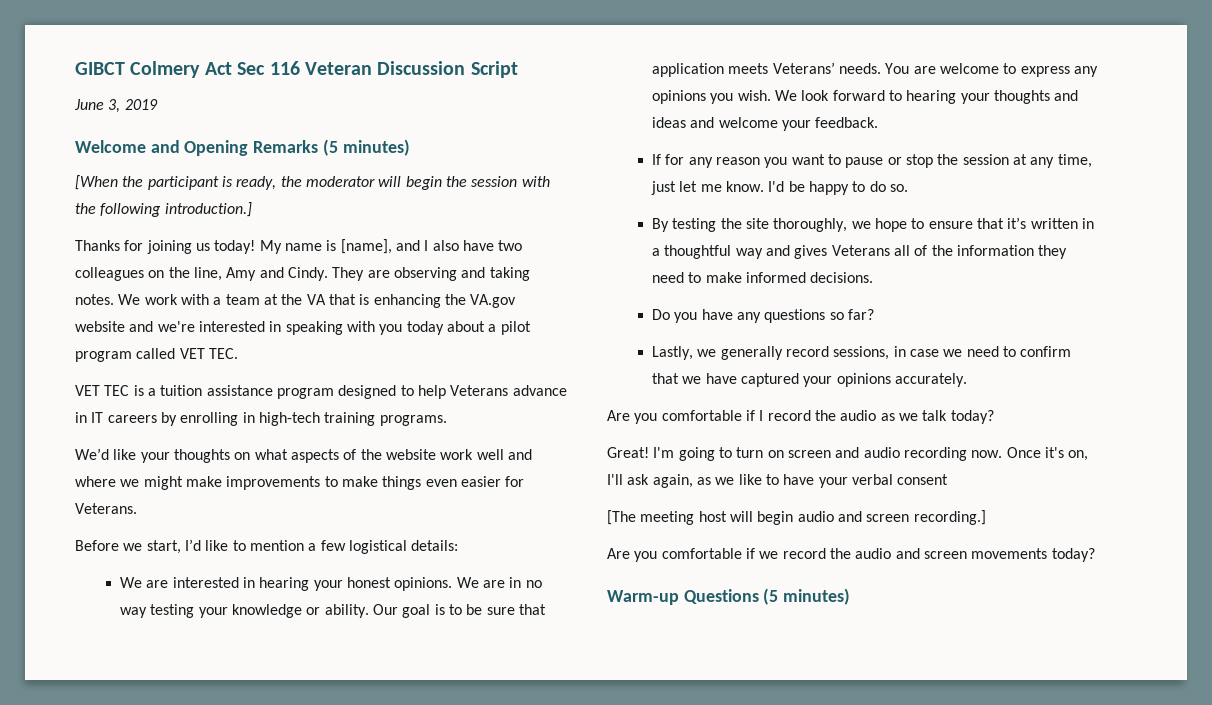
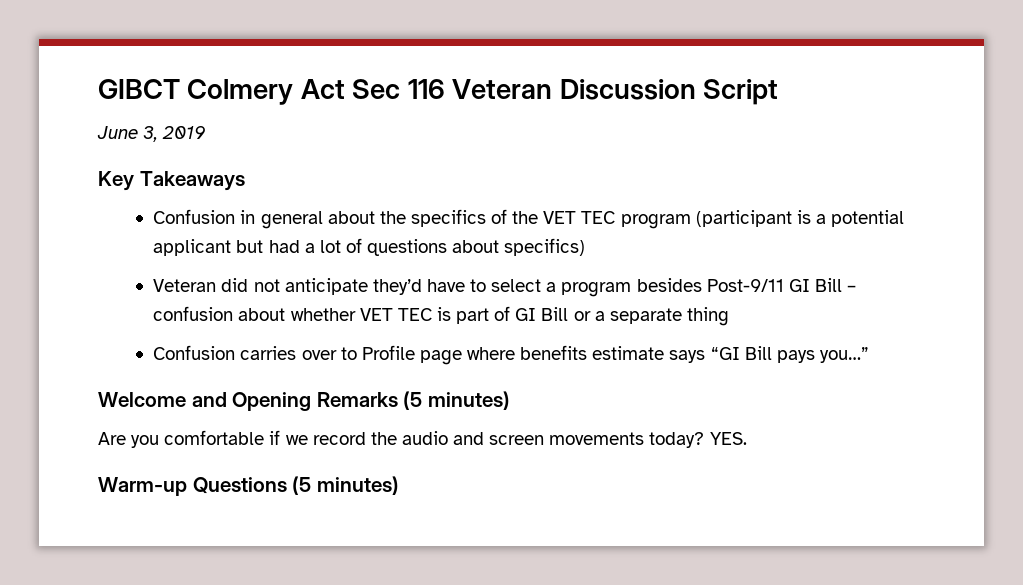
+ Key Takeaways
+ Confusion in general about the specifics of the VET TEC program (participant is a potential applicant but had a lot of questions about specifics)
+ Veteran did not anticipate they’d have to select a program besides Post-9/11 GI Bill – confusion about whether VET TEC is part of GI Bill or a separate thing
+ Confusion carries over to Profile page where benefits estimate says “GI Bill pays you…”
- [When the participant is ready, the moderator will begin the session with the following introduction.]
- Thanks for joining us today! My name is [name], and I also have two colleagues on the line, Amy and Cindy. They are observing and taking notes. We work with a team at the VA that is enhancing the VA.gov website and we're interested in speaking with you today about a pilot program called VET TEC.
- VET TEC is a tuition assistance program designed to help Veterans advance in IT careers by enrolling in high-tech training programs.
- We’d like your thoughts on what aspects of the website work well and where we might make improvements to make things even easier for Veterans.
- Before we start, I’d like to mention a few logistical details:
- We are interested in hearing your honest opinions. We are in no way testing your knowledge or ability. Our goal is to be sure that application meets Veterans’ needs. You are welcome to express any opinions you wish. We look forward to hearing your thoughts and ideas and welcome your feedback.
- If for any reason you want to pause or stop the session at any time, just let me know. I'd be happy to do so.
- By testing the site thoroughly, we hope to ensure that it’s written in a thoughtful way and gives Veterans all of the information they need to make informed decisions.
- Do you have any questions so far?
- Lastly, we generally record sessions, in case we need to confirm that we have captured your opinions accurately.
- Are you comfortable if I record the audio as we talk today?
- Great! I'm going to turn on screen and audio recording now. Once it's on, I'll ask again, as we like to have your verbal consent
- [The meeting host will begin audio and screen recording.]
+ YES.

